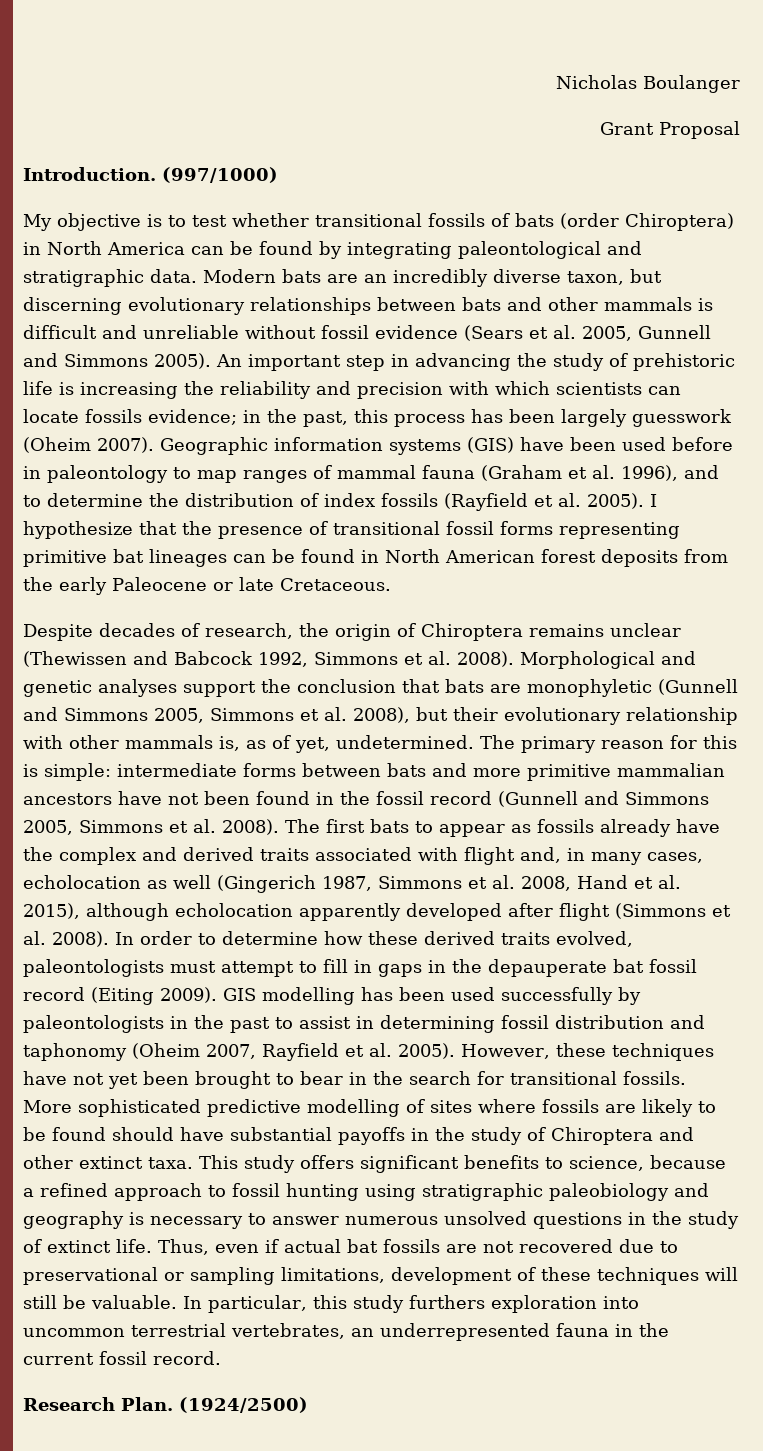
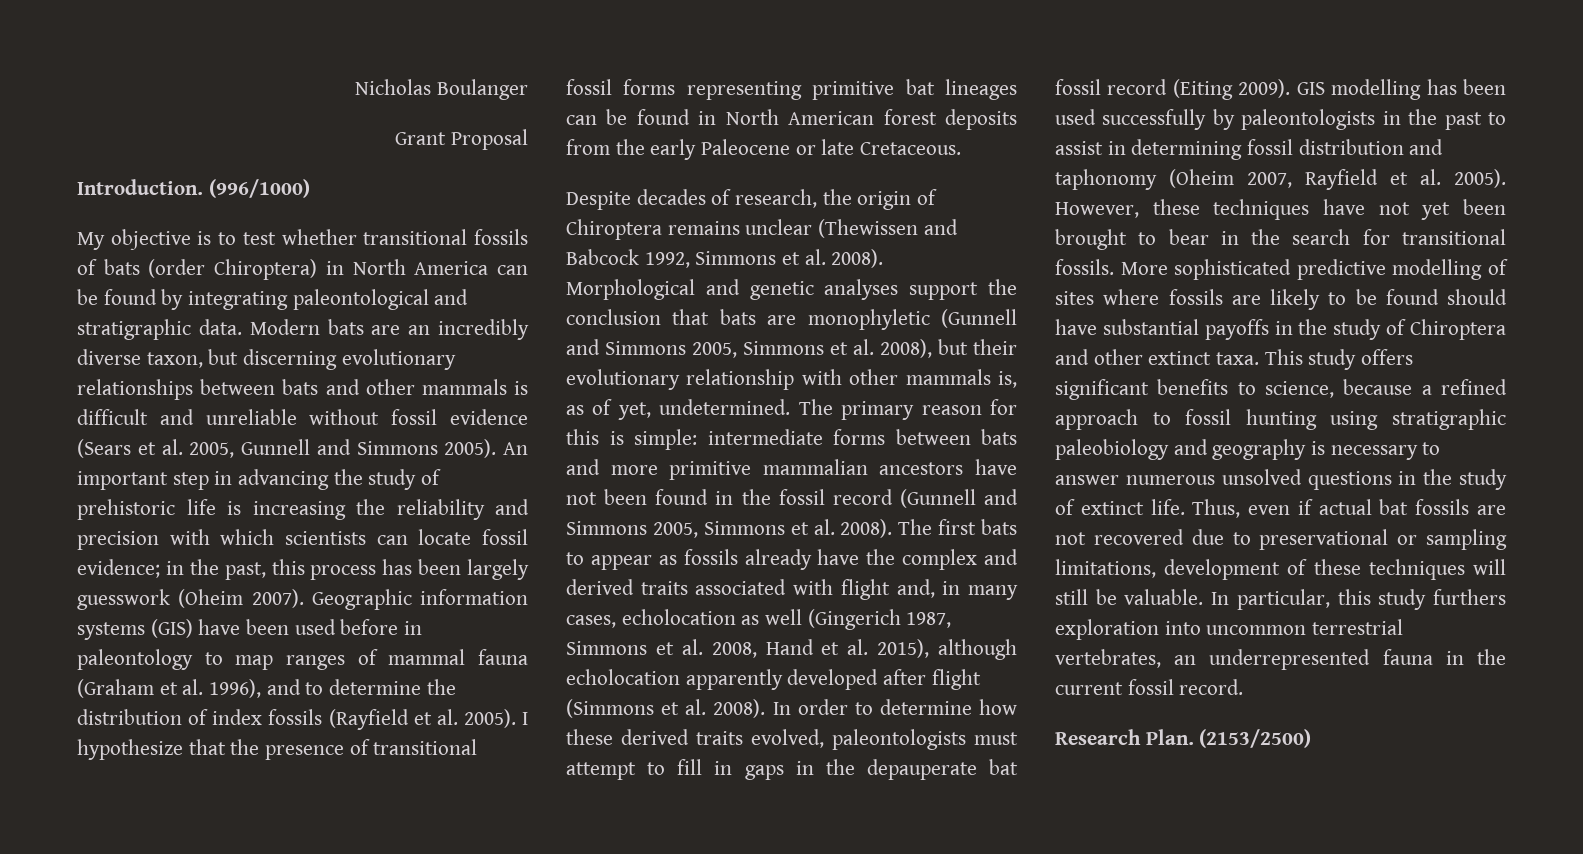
- (997/1000)
+ (996/1000)
- An important step in advancing the study of prehistoric life is increasing the reliability and precision with which scientists can locate fossils evidence; in the past, this process has been largely guesswork (Oheim 2007).
+ An important step in advancing the study of prehistoric life is increasing the reliability and precision with which scientists can locate fossil evidence; in the past, this process has been largely guesswork (Oheim 2007).
- (1924/2500)
+ (2153/2500)

